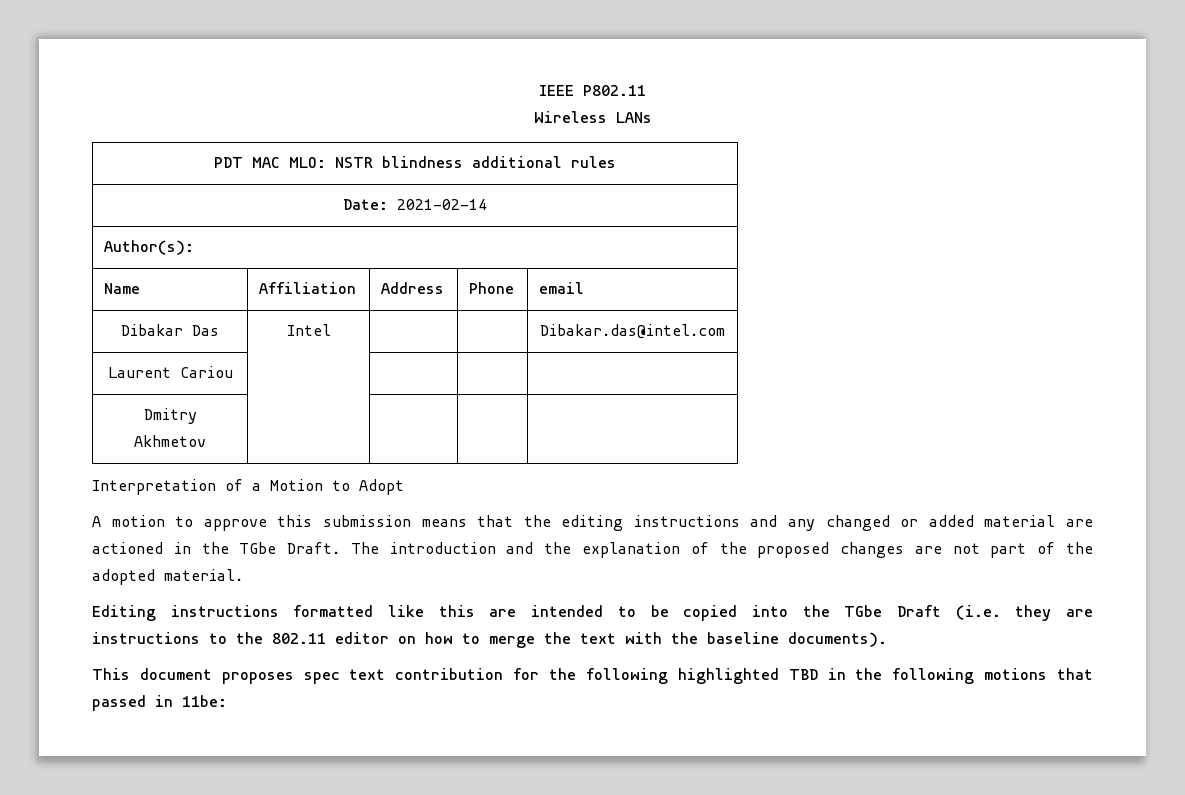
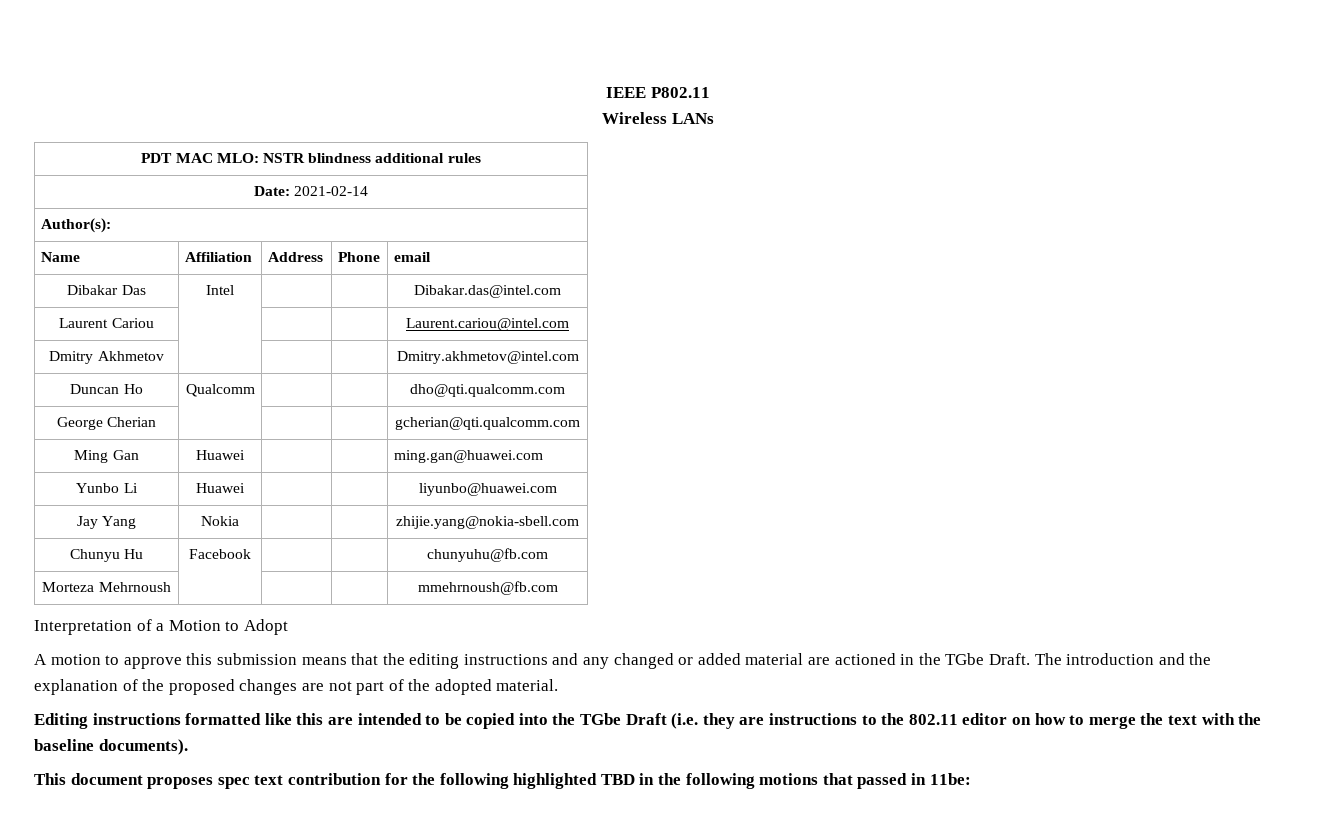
- Laurent Cariou | | | |
+ Laurent Cariou | | | | Laurent.cariou@intel.com
- Dmitry Akhmetov | | | |
+ Dmitry Akhmetov | | | | Dmitry.akhmetov@intel.com
+ Duncan Ho | Qualcomm | | | dho@qti.qualcomm.com
+ George Cherian | | | | gcherian@qti.qualcomm.com
+ Ming Gan | Huawei | | | ming.gan@huawei.com
+ Yunbo Li | Huawei | | | liyunbo@huawei.com
+ Jay Yang | Nokia | | | zhijie.yang@nokia-sbell.com
+ Chunyu Hu | Facebook | | | chunyuhu@fb.com
+ Morteza Mehrnoush | | | | mmehrnoush@fb.com

